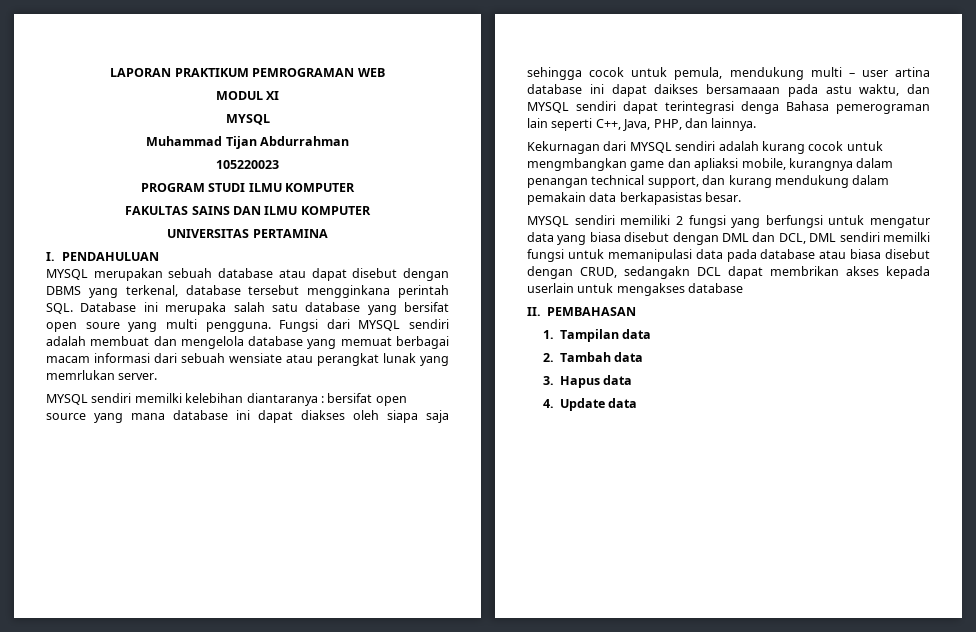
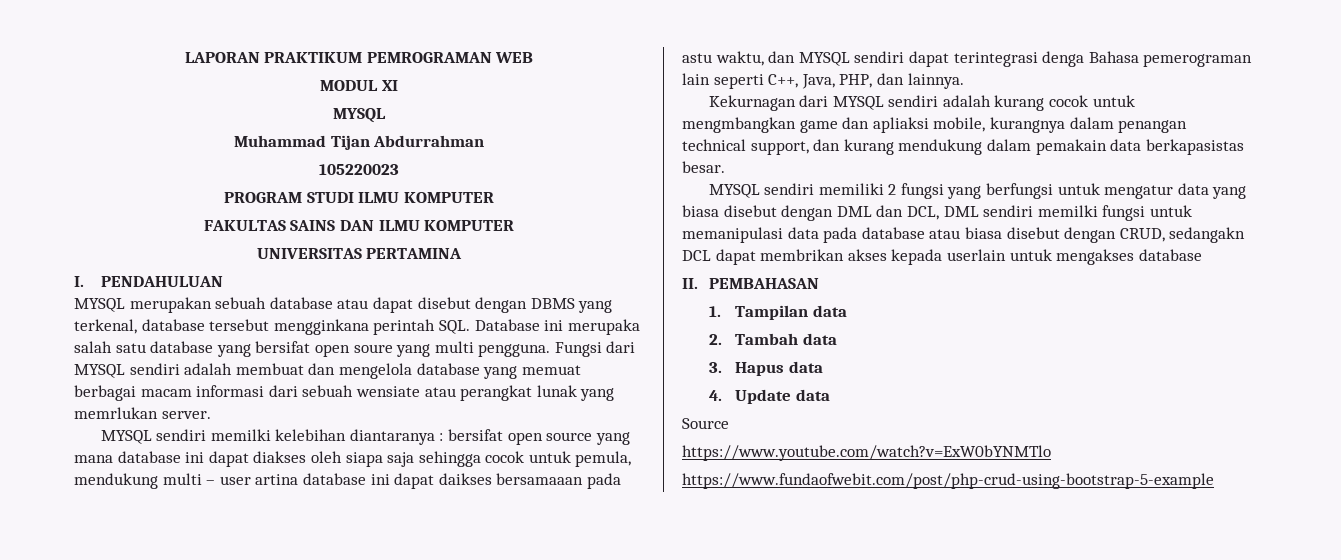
+ Source
+ https://www.youtube.com/watch?v=ExW0bYNMTlo
+ https://www.fundaofwebit.com/post/php-crud-using-bootstrap-5-example

